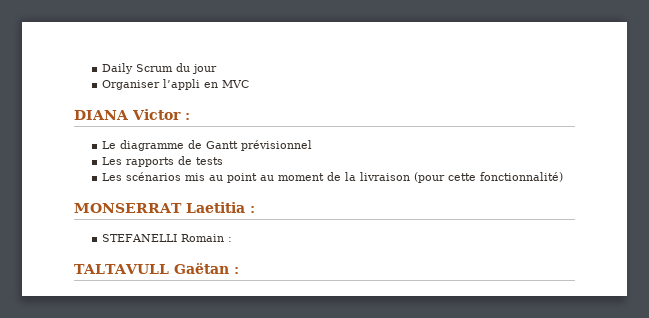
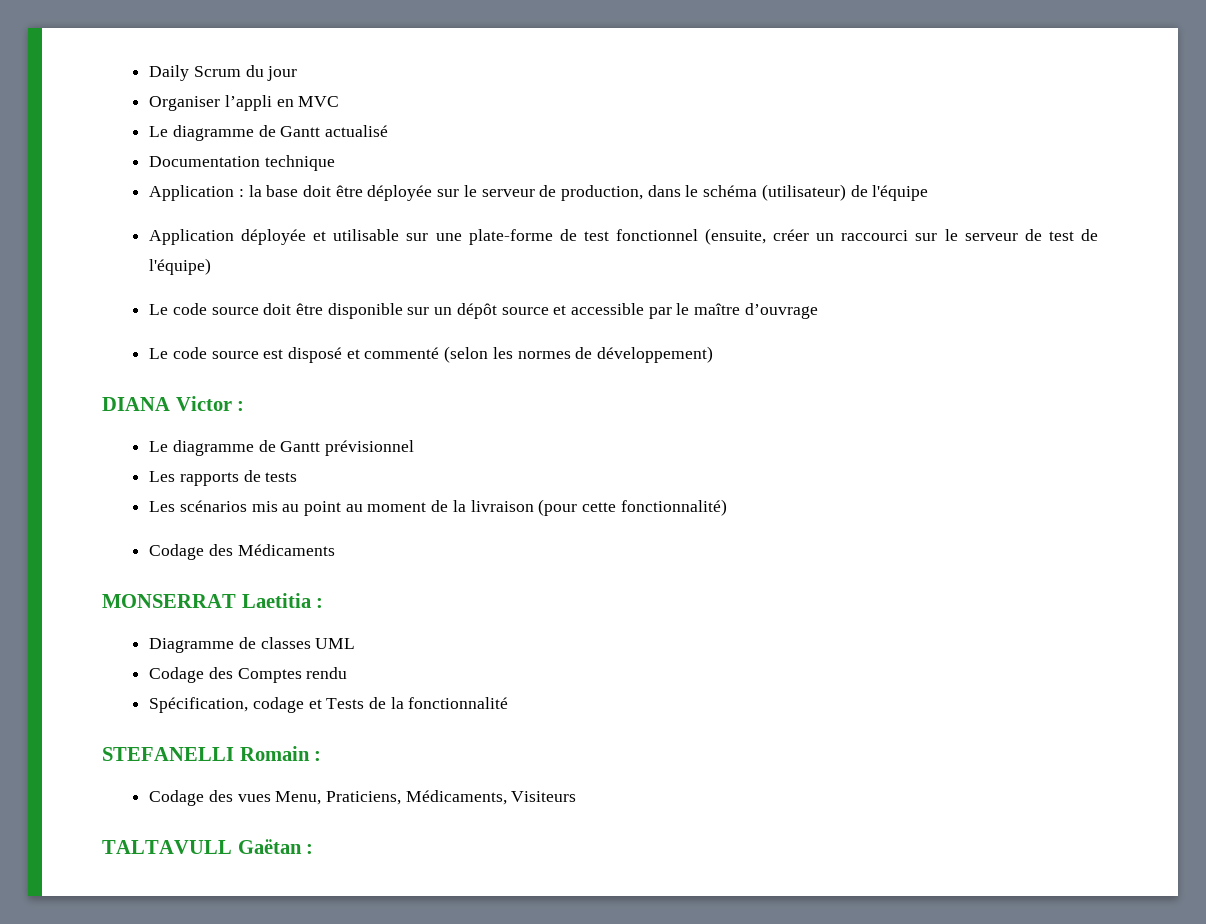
+ Le diagramme de Gantt actualisé
+ Documentation technique
+ Application : la base doit être déployée sur le serveur de production, dans le schéma (utilisateur) de l'équipe
+ Application déployée et utilisable sur une plate-forme de test fonctionnel (ensuite, créer un raccourci sur le serveur de test de l'équipe)
+ Le code source doit être disponible sur un dépôt source et accessible par le maître d’ouvrage
+ Le code source est disposé et commenté (selon les normes de développement)
+ Codage des Médicaments
+ Diagramme de classes UML
+ Codage des Comptes rendu
+ Spécification, codage et Tests de la fonctionnalité
  STEFANELLI Romain :
+ Codage des vues Menu, Praticiens, Médicaments, Visiteurs

